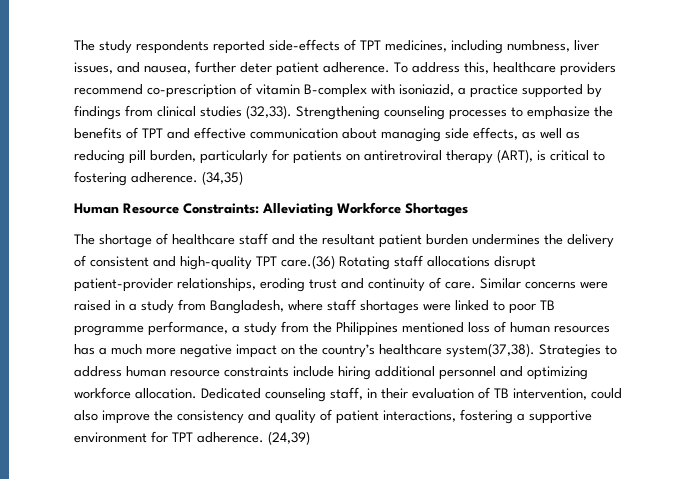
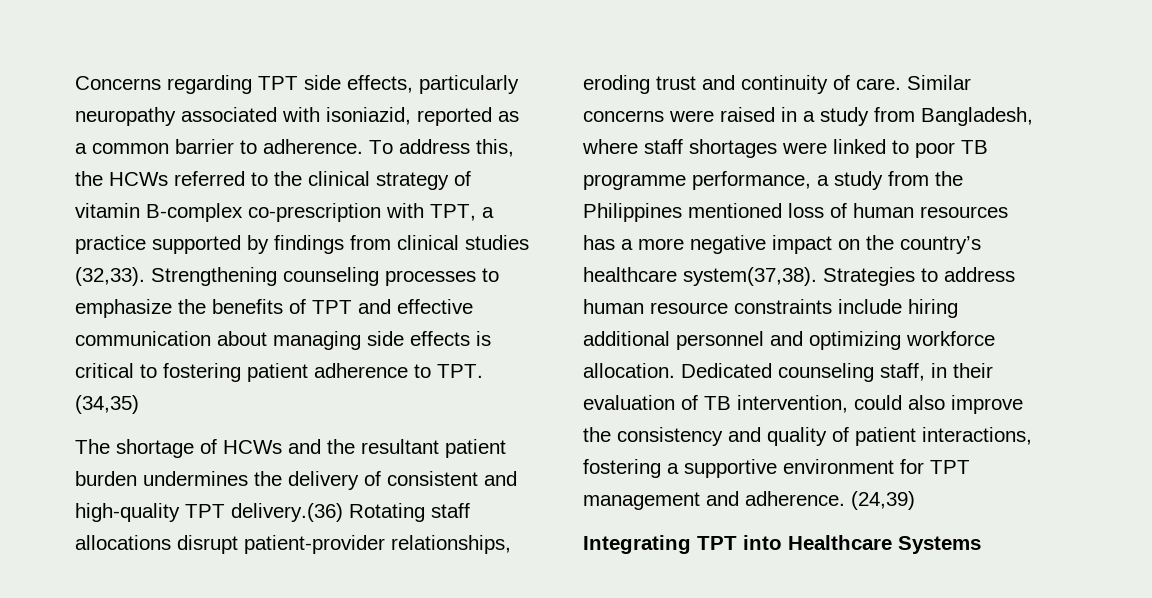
- The study respondents reported side-effects of TPT medicines, including numbness, liver issues, and nausea, further deter patient adherence. To address this, healthcare providers recommend co-prescription of vitamin B-complex with isoniazid, a practice supported by findings from clinical studies (32,33).
+ Concerns regarding TPT side effects, particularly neuropathy associated with isoniazid, reported as a common barrier to adherence. To address this, the HCWs referred to the clinical strategy of vitamin B-complex co-prescription with TPT, a practice supported by findings from clinical studies (32,33).
- Strengthening counseling processes to emphasize the benefits of TPT and effective communication about managing side effects, as well as reducing pill burden, particularly for patients on antiretroviral therapy (ART), is critical to fostering adherence. (34,35)
- Human Resource Constraints: Alleviating Workforce Shortages
+ Strengthening counseling processes to emphasize the benefits of TPT and effective communication about managing side effects is critical to fostering patient adherence to TPT. (34,35)
- The shortage of healthcare staff and the resultant patient burden undermines the delivery of consistent and high-quality TPT care.(36) Rotating staff allocations disrupt patient-provider relationships, eroding trust and continuity of care.
+ The shortage of HCWs and the resultant patient burden undermines the delivery of consistent and high-quality TPT delivery.(36) Rotating staff allocations disrupt patient-provider relationships, eroding trust and continuity of care.
- Similar concerns were raised in a study from Bangladesh, where staff shortages were linked to poor TB programme performance, a study from the Philippines mentioned loss of human resources has a much more negative impact on the country’s healthcare system(37,38).
+ Similar concerns were raised in a study from Bangladesh, where staff shortages were linked to poor TB programme performance, a study from the Philippines mentioned loss of human resources has a more negative impact on the country’s healthcare system(37,38).
- Dedicated counseling staff, in their evaluation of TB intervention, could also improve the consistency and quality of patient interactions, fostering a supportive environment for TPT adherence.
+ Dedicated counseling staff, in their evaluation of TB intervention, could also improve the consistency and quality of patient interactions, fostering a supportive environment for TPT management and adherence.
+ Integrating TPT into Healthcare Systems

